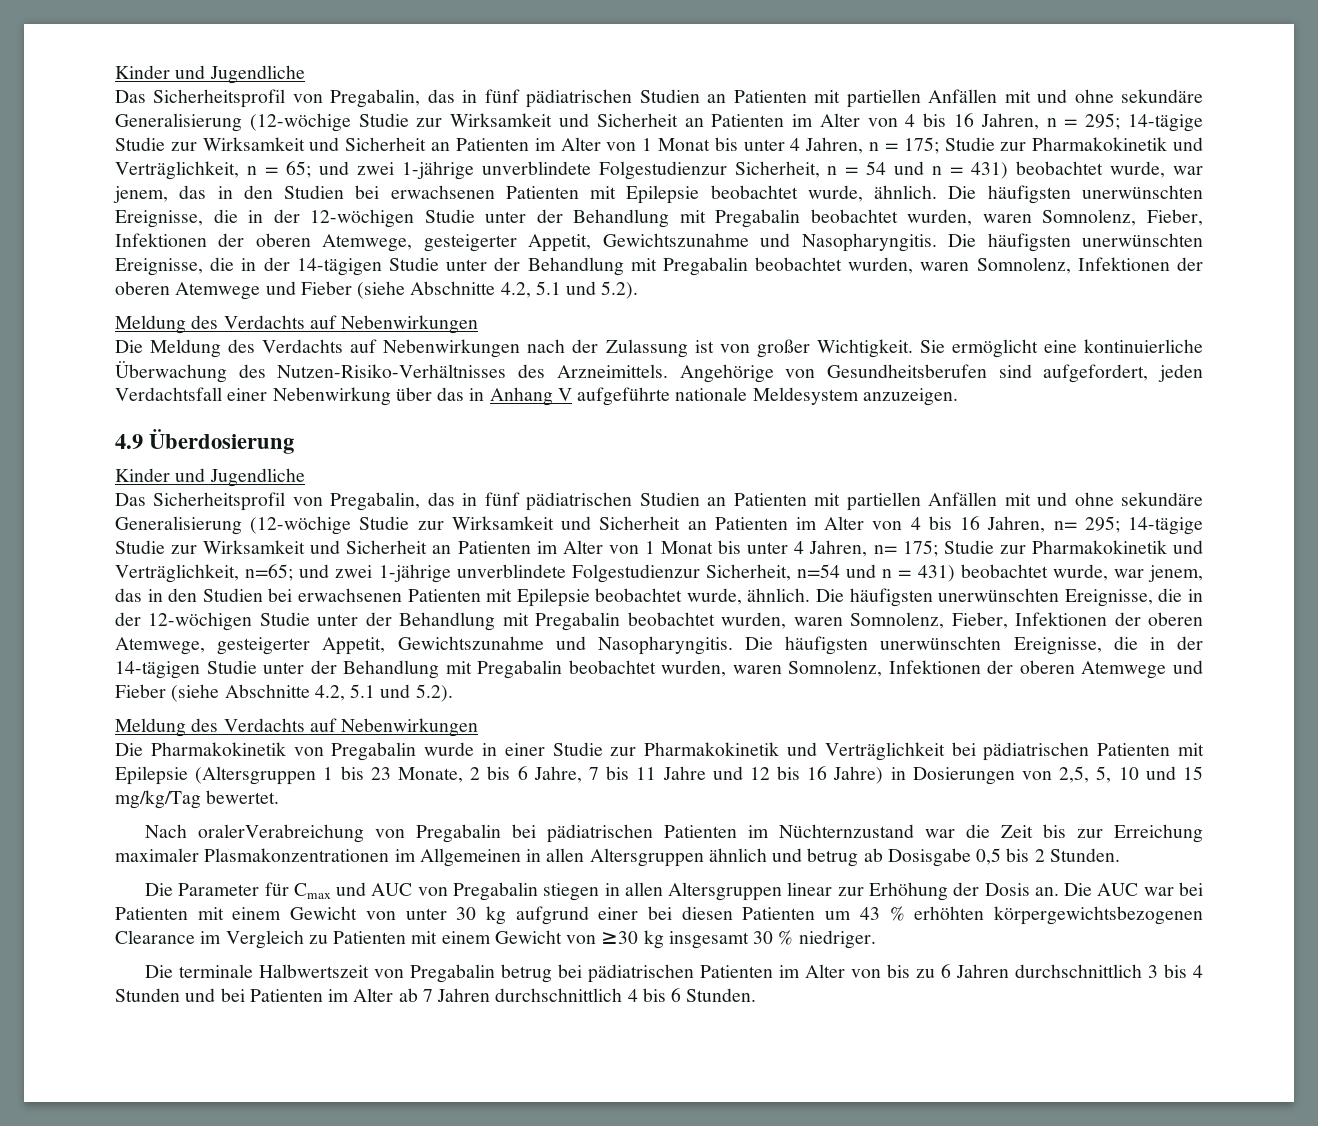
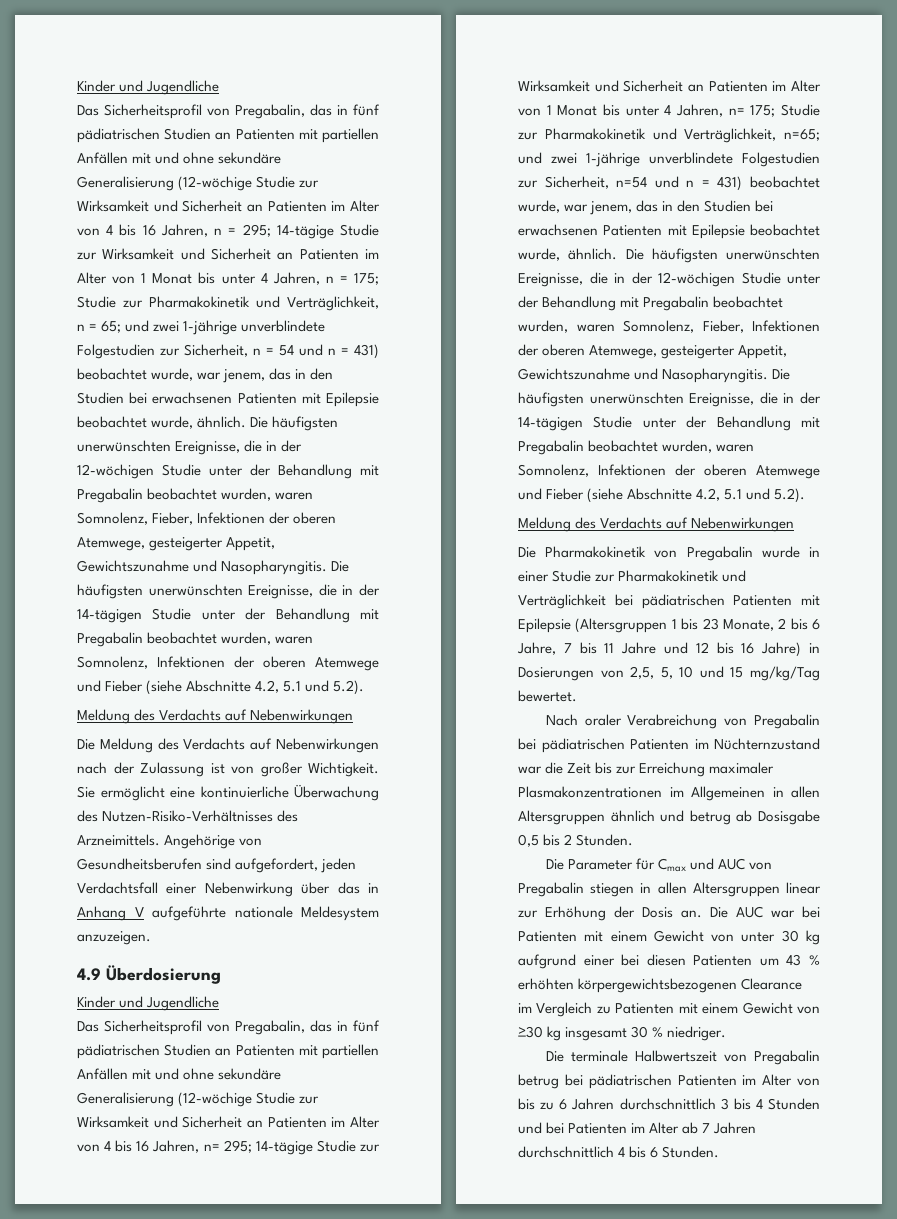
- und zwei 1-jährige unverblindete Folgestudienzur Sicherheit, n = 54 und n = 431) beobachtet wurde, war jenem, das in den Studien bei erwachsenen Patienten mit Epilepsie beobachtet wurde, ähnlich.
+ und zwei 1-jährige unverblindete Folgestudien zur Sicherheit, n = 54 und n = 431) beobachtet wurde, war jenem, das in den Studien bei erwachsenen Patienten mit Epilepsie beobachtet wurde, ähnlich.
- und zwei 1-jährige unverblindete Folgestudienzur Sicherheit, n=54 und n = 431) beobachtet wurde, war jenem, das in den Studien bei erwachsenen Patienten mit Epilepsie beobachtet wurde, ähnlich.
+ und zwei 1-jährige unverblindete Folgestudien zur Sicherheit, n=54 und n = 431) beobachtet wurde, war jenem, das in den Studien bei erwachsenen Patienten mit Epilepsie beobachtet wurde, ähnlich.
- Nach oralerVerabreichung von Pregabalin bei pädiatrischen Patienten im Nüchternzustand war die Zeit bis zur Erreichung maximaler Plasmakonzentrationen im Allgemeinen in allen Altersgruppen ähnlich und betrug ab Dosisgabe 0,5 bis 2 Stunden.
+ Nach oraler Verabreichung von Pregabalin bei pädiatrischen Patienten im Nüchternzustand war die Zeit bis zur Erreichung maximaler Plasmakonzentrationen im Allgemeinen in allen Altersgruppen ähnlich und betrug ab Dosisgabe 0,5 bis 2 Stunden.

